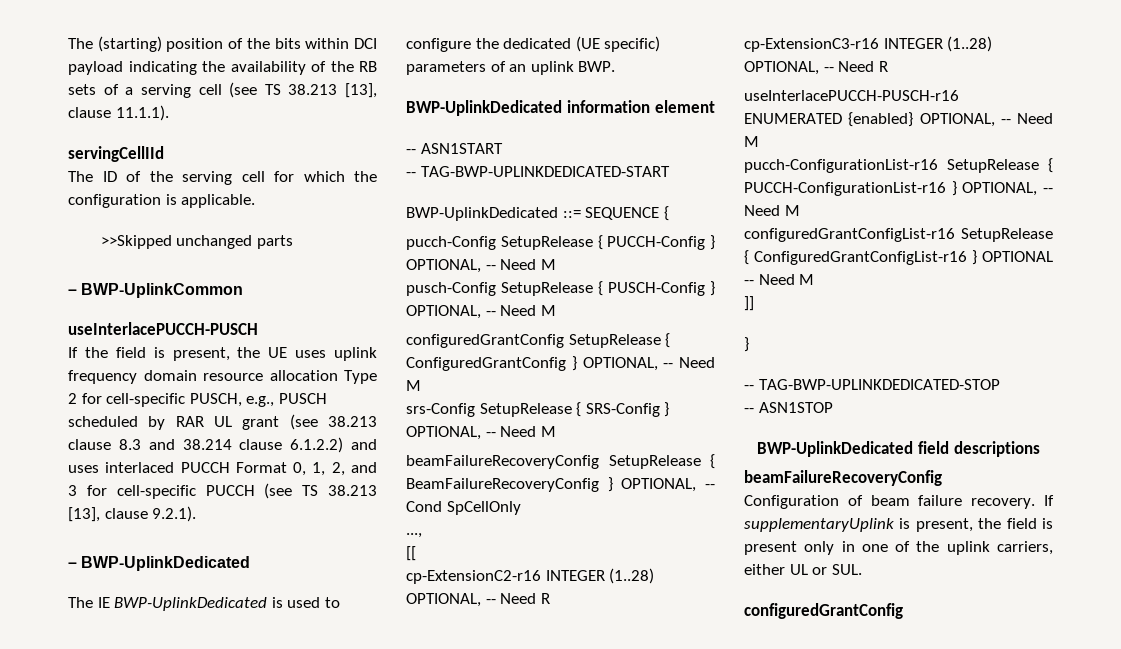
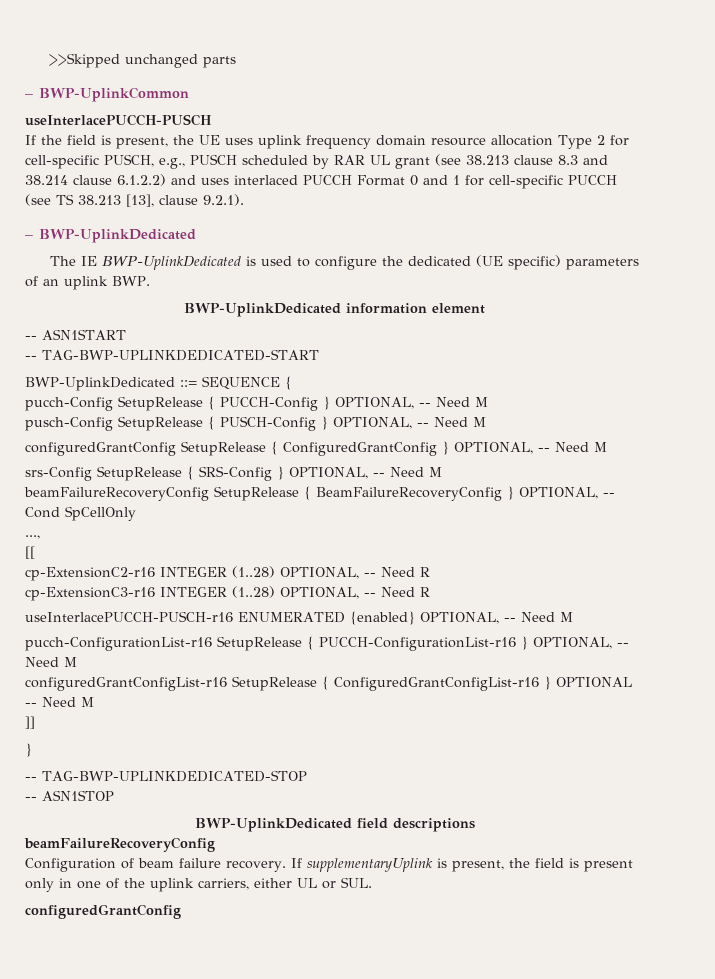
- The (starting) position of the bits within DCI payload indicating the availability of the RB sets of a serving cell (see TS 38.213 [13], clause 11.1.1).
- servingCellIId
- The ID of the serving cell for which the configuration is applicable.
- If the field is present, the UE uses uplink frequency domain resource allocation Type 2 for cell-specific PUSCH, e.g., PUSCH scheduled by RAR UL grant (see 38.213 clause 8.3 and 38.214 clause 6.1.2.2) and uses interlaced PUCCH Format 0, 1, 2, and 3 for cell-specific PUCCH (see TS 38.213 [13], clause 9.2.1).
+ If the field is present, the UE uses uplink frequency domain resource allocation Type 2 for cell-specific PUSCH, e.g., PUSCH scheduled by RAR UL grant (see 38.213 clause 8.3 and 38.214 clause 6.1.2.2) and uses interlaced PUCCH Format 0 and 1 for cell-specific PUCCH (see TS 38.213 [13], clause 9.2.1).

